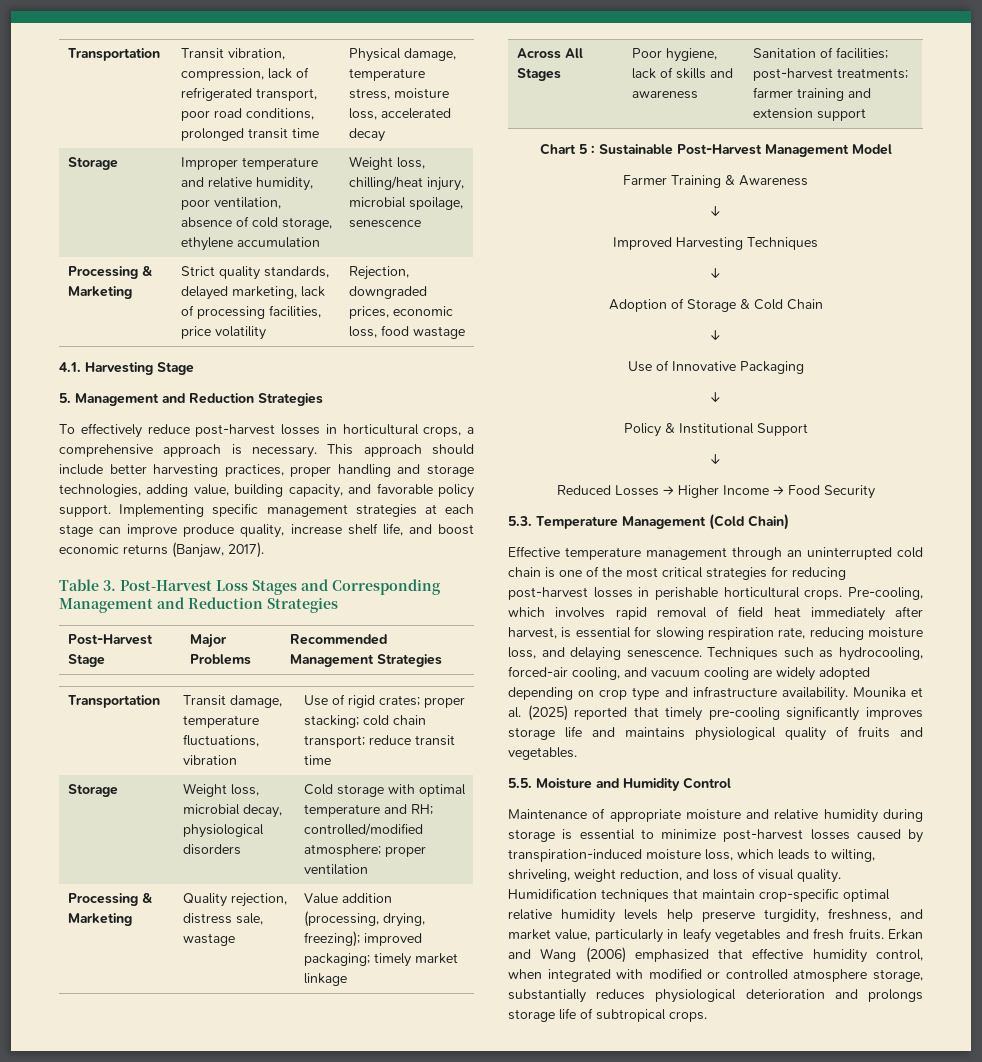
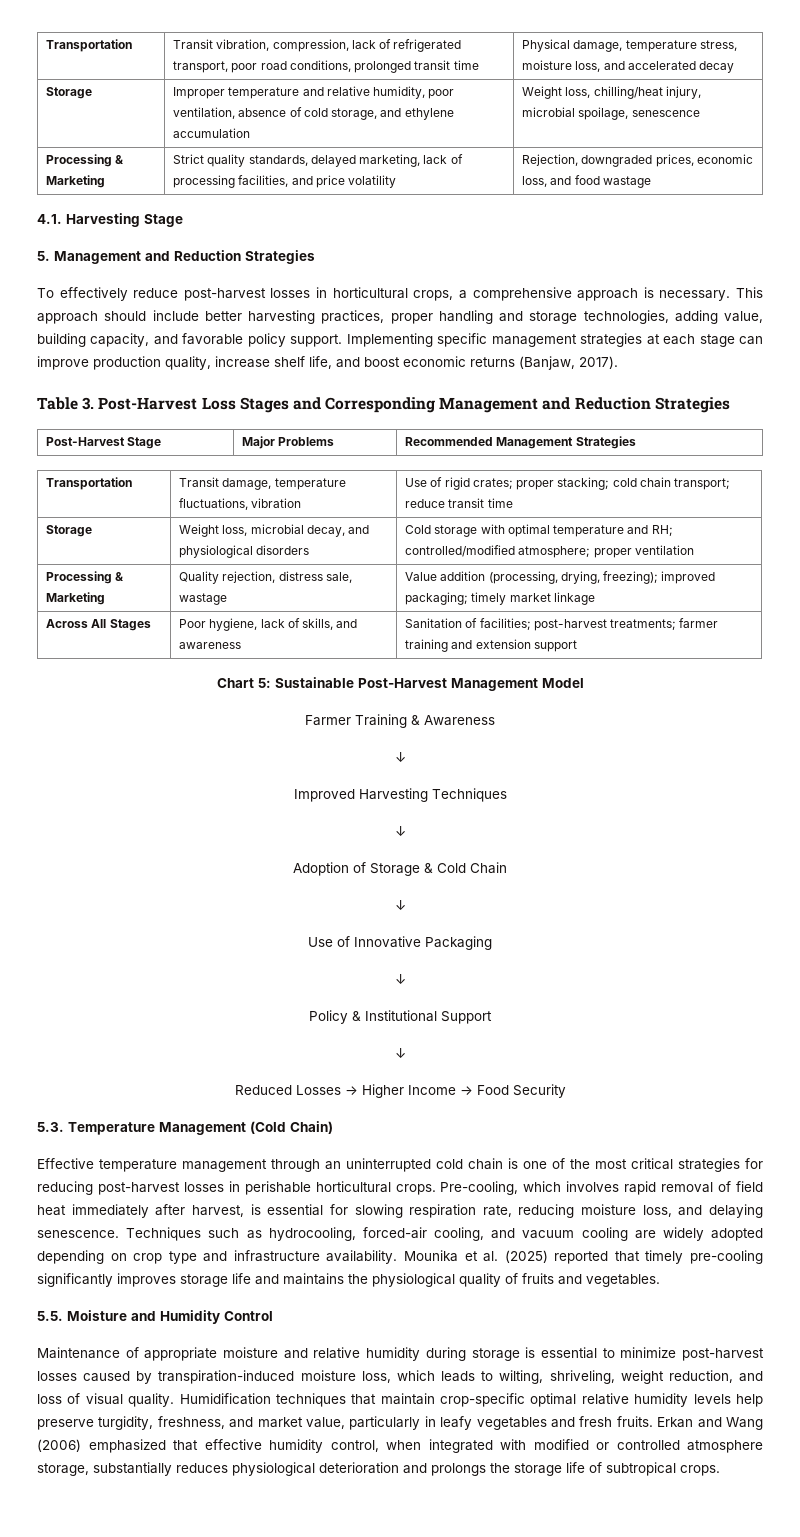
- Transportation | Transit vibration, compression, lack of refrigerated transport, poor road conditions, prolonged transit time | Physical damage, temperature stress, moisture loss, accelerated decay
+ Transportation | Transit vibration, compression, lack of refrigerated transport, poor road conditions, prolonged transit time | Physical damage, temperature stress, moisture loss, and accelerated decay
- Storage | Improper temperature and relative humidity, poor ventilation, absence of cold storage, ethylene accumulation | Weight loss, chilling/heat injury, microbial spoilage, senescence
+ Storage | Improper temperature and relative humidity, poor ventilation, absence of cold storage, and ethylene accumulation | Weight loss, chilling/heat injury, microbial spoilage, senescence
- Processing & Marketing | Strict quality standards, delayed marketing, lack of processing facilities, price volatility | Rejection, downgraded prices, economic loss, food wastage
+ Processing & Marketing | Strict quality standards, delayed marketing, lack of processing facilities, and price volatility | Rejection, downgraded prices, economic loss, and food wastage
- Implementing specific management strategies at each stage can improve produce quality, increase shelf life, and boost economic returns (Banjaw, 2017).
+ Implementing specific management strategies at each stage can improve production quality, increase shelf life, and boost economic returns (Banjaw, 2017).
- Storage | Weight loss, microbial decay, physiological disorders | Cold storage with optimal temperature and RH; controlled/modified atmosphere; proper ventilation
+ Storage | Weight loss, microbial decay, and physiological disorders | Cold storage with optimal temperature and RH; controlled/modified atmosphere; proper ventilation
- Across All Stages | Poor hygiene, lack of skills and awareness | Sanitation of facilities; post-harvest treatments; farmer training and extension support
+ Across All Stages | Poor hygiene, lack of skills, and awareness | Sanitation of facilities; post-harvest treatments; farmer training and extension support
- Chart 5 : Sustainable Post-Harvest Management Model
+ Chart 5: Sustainable Post-Harvest Management Model
- Mounika et al. (2025) reported that timely pre-cooling significantly improves storage life and maintains physiological quality of fruits and vegetables.
+ Mounika et al. (2025) reported that timely pre-cooling significantly improves storage life and maintains the physiological quality of fruits and vegetables.
- Erkan and Wang (2006) emphasized that effective humidity control, when integrated with modified or controlled atmosphere storage, substantially reduces physiological deterioration and prolongs storage life of subtropical crops.
+ Erkan and Wang (2006) emphasized that effective humidity control, when integrated with modified or controlled atmosphere storage, substantially reduces physiological deterioration and prolongs the storage life of subtropical crops.

